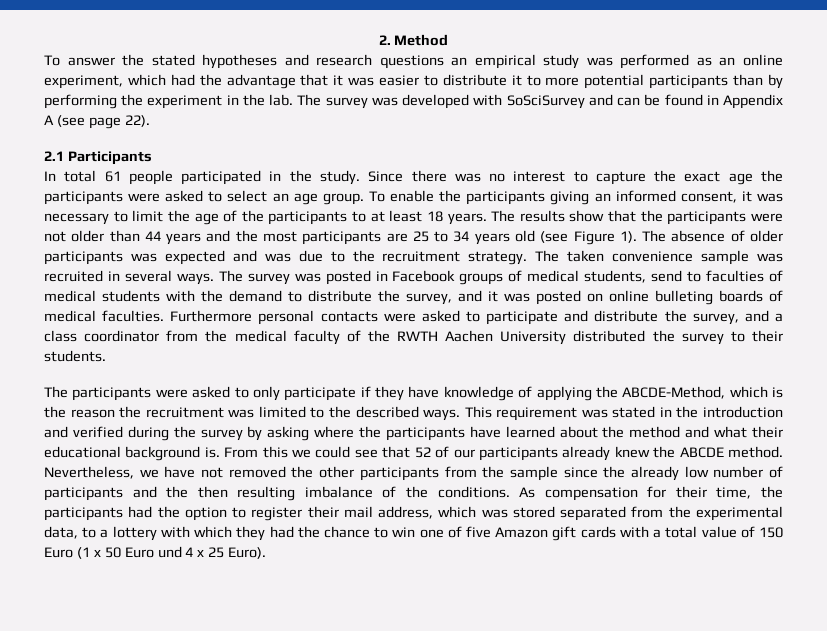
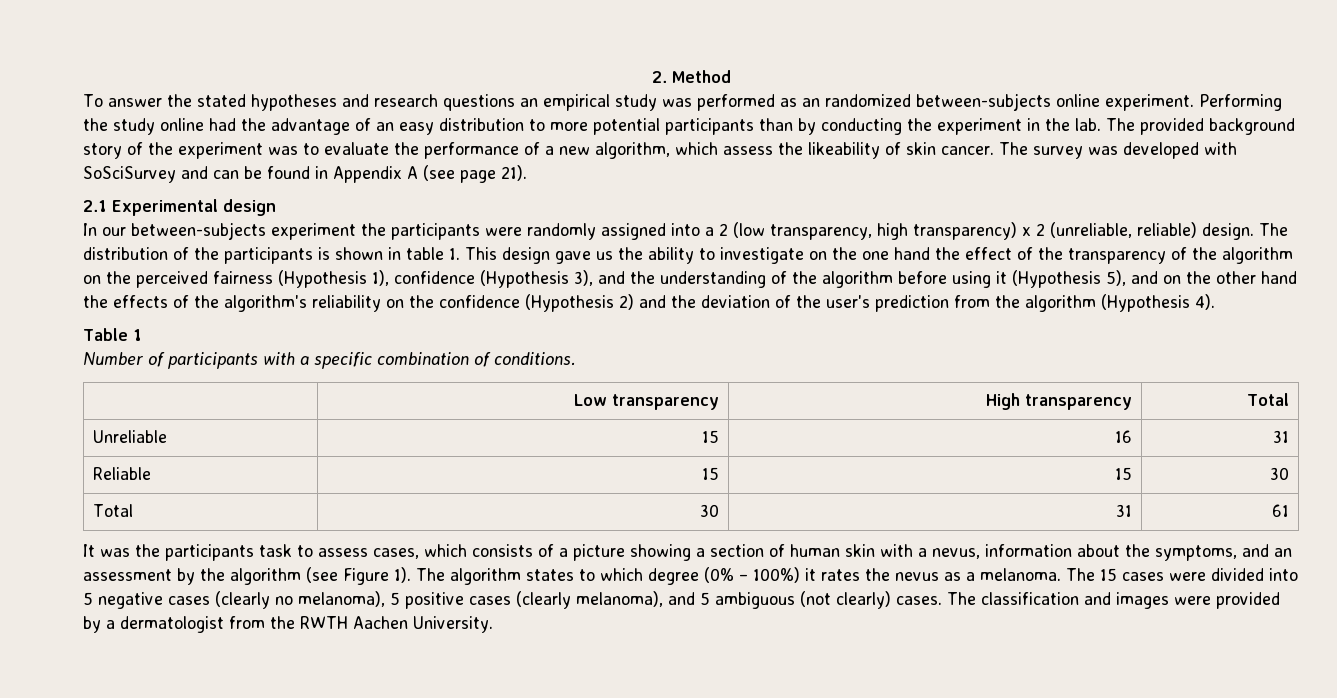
- To answer the stated hypotheses and research questions an empirical study was performed as an online experiment, which had the advantage that it was easier to distribute it to more potential participants than by performing the experiment in the lab.
+ To answer the stated hypotheses and research questions an empirical study was performed as an randomized between-subjects online experiment. Performing the study online had the advantage of an easy distribution to more potential participants than by conducting the experiment in the lab.
- The survey was developed with SoSciSurvey and can be found in Appendix A (see page 22).
+ The provided background story of the experiment was to evaluate the performance of a new algorithm, which assess the likeability of skin cancer. The survey was developed with SoSciSurvey and can be found in Appendix A (see page 21).
- 2.1 Participants
+ 2.1 Experimental design
- In total 61 people participated in the study. Since there was no interest to capture the exact age the participants were asked to select an age group. To enable the participants giving an informed consent, it was necessary to limit the age of the participants to at least 18 years. The results show that the participants were not older than 44 years and the most participants are 25 to 34 years old (see Figure 1). The absence of older participants was expected and was due to the recruitment strategy. The taken convenience sample was recruited in several ways. The survey was posted in Facebook groups of medical students, send to faculties of medical students with the demand to distribute the survey, and it was posted on online bulleting boards of medical faculties. Furthermore personal contacts were asked to participate and distribute the survey, and a class coordinator from the medical faculty of the RWTH Aachen University distributed the survey to their students.
- The participants were asked to only participate if they have knowledge of applying the ABCDE-Method, which is the reason the recruitment was limited to the described ways. This requirement was stated in the introduction and verified during the survey by asking where the participants have learned about the method and what their educational background is. From this we could see that 52 of our participants already knew the ABCDE method. Nevertheless, we have not removed the other participants from the sample since the already low number of participants and the then resulting imbalance of the conditions. As compensation for their time, the participants had the option to register their mail address, which was stored separated from the experimental data, to a lottery with which they had the chance to win one of five Amazon gift cards with a total value of 150 Euro (1 x 50 Euro und 4 x 25 Euro).
+ In our between-subjects experiment the participants were randomly assigned into a 2 (low transparency, high transparency) x 2 (unreliable, reliable) design. The distribution of the participants is shown in table 1. This design gave us the ability to investigate on the one hand the effect of the transparency of the algorithm on the perceived fairness (Hypothesis 1), confidence (Hypothesis 3), and the understanding of the algorithm before using it (Hypothesis 5), and on the other hand the effects of the algorithm's reliability on the confidence (Hypothesis 2) and the deviation of the user's prediction from the algorithm (Hypothesis 4).
+ Table 1
+ Number of participants with a specific combination of conditions.
+ | Low transparency | High transparency | Total
+ Unreliable | 15 | 16 | 31
+ Reliable | 15 | 15 | 30
+ Total | 30 | 31 | 61
+ It was the participants task to assess cases, which consists of a picture showing a section of human skin with a nevus, information about the symptoms, and an assessment by the algorithm (see Figure 1). The algorithm states to which degree (0% – 100%) it rates the nevus as a melanoma. The 15 cases were divided into 5 negative cases (clearly no melanoma), 5 positive cases (clearly melanoma), and 5 ambiguous (not clearly) cases. The classification and images were provided by a dermatologist from the RWTH Aachen University.

